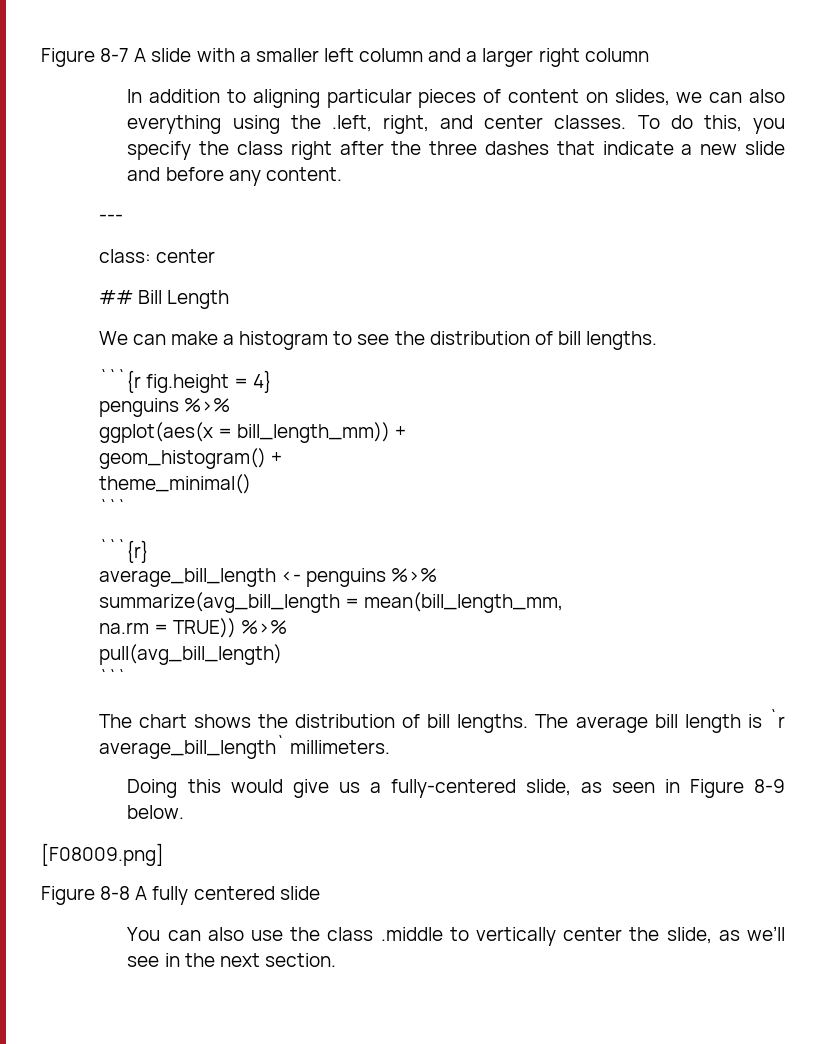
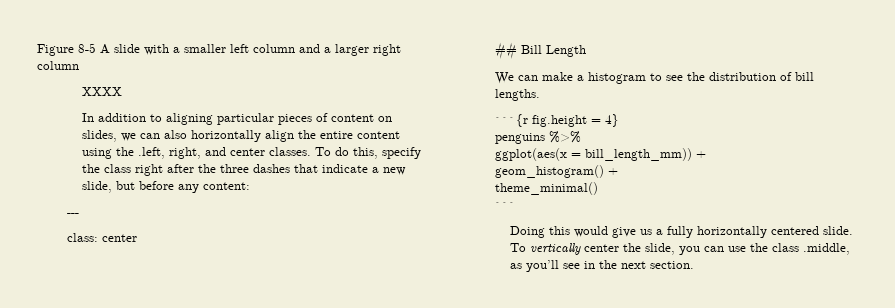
- Figure 8-7 A slide with a smaller left column and a larger right column
+ Figure 8-5 A slide with a smaller left column and a larger right column
+ XXXX
- In addition to aligning particular pieces of content on slides, we can also everything using the .left, right, and center classes.
+ In addition to aligning particular pieces of content on slides, we can also horizontally align the entire content using the .left, right, and center classes.
- To do this, you specify the class right after the three dashes that indicate a new slide and before any content.
+ To do this, specify the class right after the three dashes that indicate a new slide, but before any content:
- ```{r}
- average_bill_length <- penguins %>%
- summarize(avg_bill_length = mean(bill_length_mm,
- na.rm = TRUE)) %>%
- pull(avg_bill_length)
- ```
- The chart shows the distribution of bill lengths. The average bill length is `r average_bill_length` millimeters.
- Doing this would give us a fully-centered slide, as seen in Figure 8-9 below.
- [F08009.png]
- Figure 8-8 A fully centered slide
- You can also use the class .middle to vertically center the slide, as we’ll see in the next section.
+ Doing this would give us a fully horizontally centered slide. To vertically center the slide, you can use the class .middle, as you’ll see in the next section.

